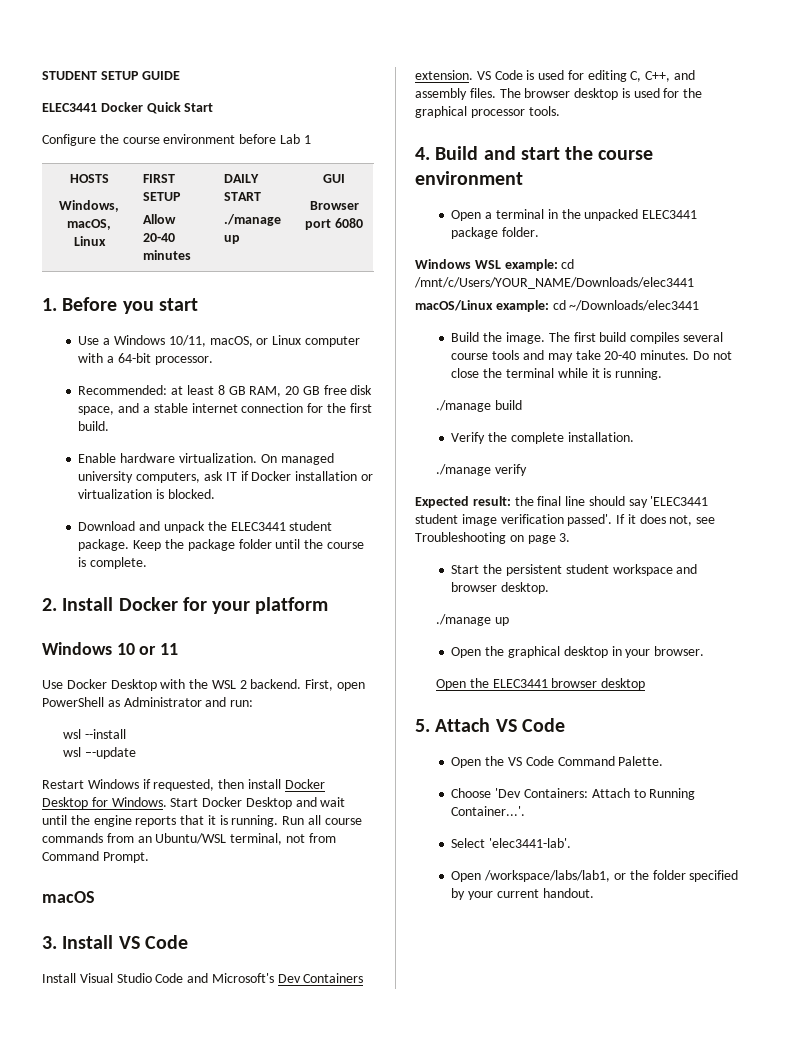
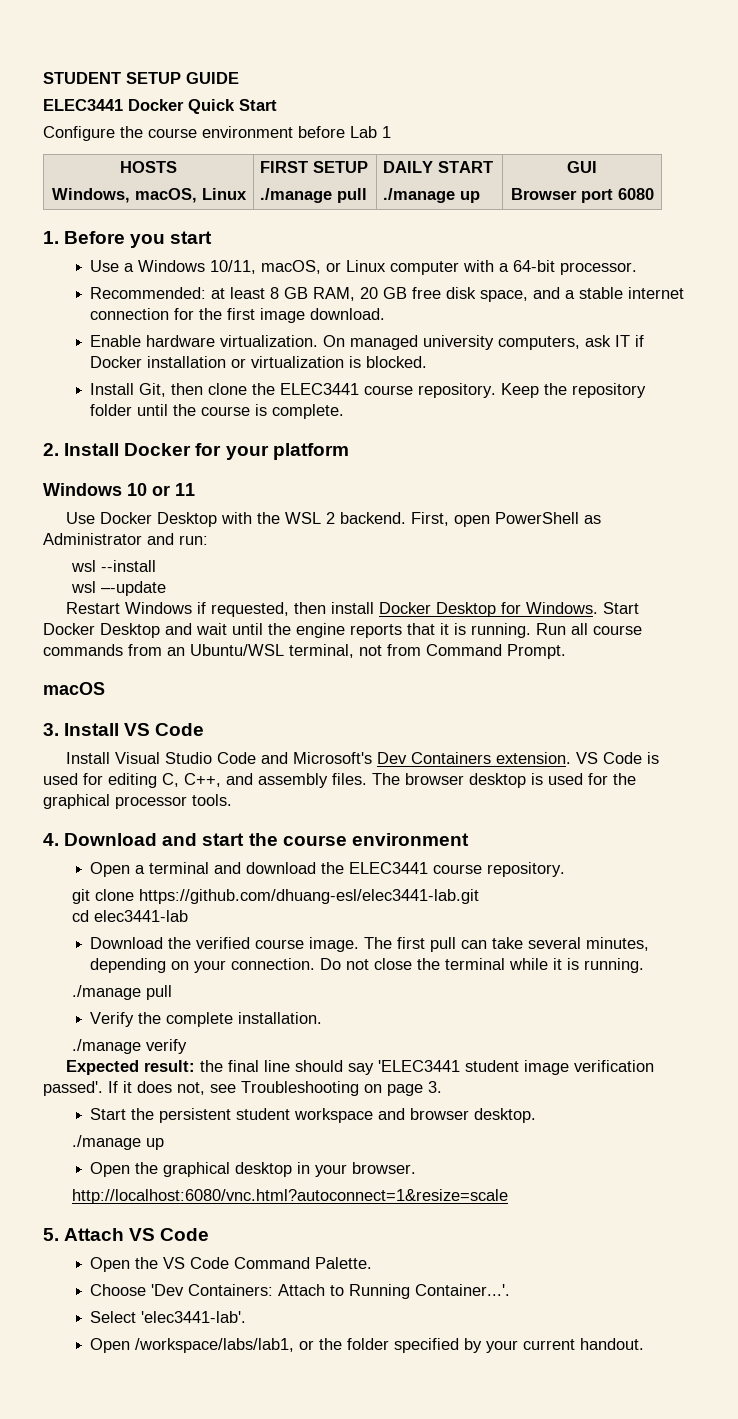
  HOSTS
  Windows, macOS, Linux | FIRST SETUP
- Allow 20-40 minutes | DAILY START
+ ./manage pull | DAILY START
- Recommended: at least 8 GB RAM, 20 GB free disk space, and a stable internet connection for the first build.
+ Recommended: at least 8 GB RAM, 20 GB free disk space, and a stable internet connection for the first image download.
- Download and unpack the ELEC3441 student package.
+ Install Git, then clone the ELEC3441 course repository.
- Keep the package folder until the course is complete.
+ Keep the repository folder until the course is complete.
- 4. Build and start the course environment
+ 4. Download and start the course environment
- Open a terminal in the unpacked ELEC3441 package folder.
- Windows WSL example: cd /mnt/c/Users/YOUR_NAME/Downloads/elec3441
- macOS/Linux example: cd ~/Downloads/elec3441
- Build the image. The first build compiles several course tools and may take 20-40 minutes.
+ Open a terminal and download the ELEC3441 course repository.
+ git clone https://github.com/dhuang-esl/elec3441-lab.git
+ cd elec3441-lab
+ Download the verified course image. The first pull can take several minutes, depending on your connection.
  Do not close the terminal while it is running.
- ./manage build
+ ./manage pull
- Open the ELEC3441 browser desktop
+ http://localhost:6080/vnc.html?autoconnect=1&resize=scale

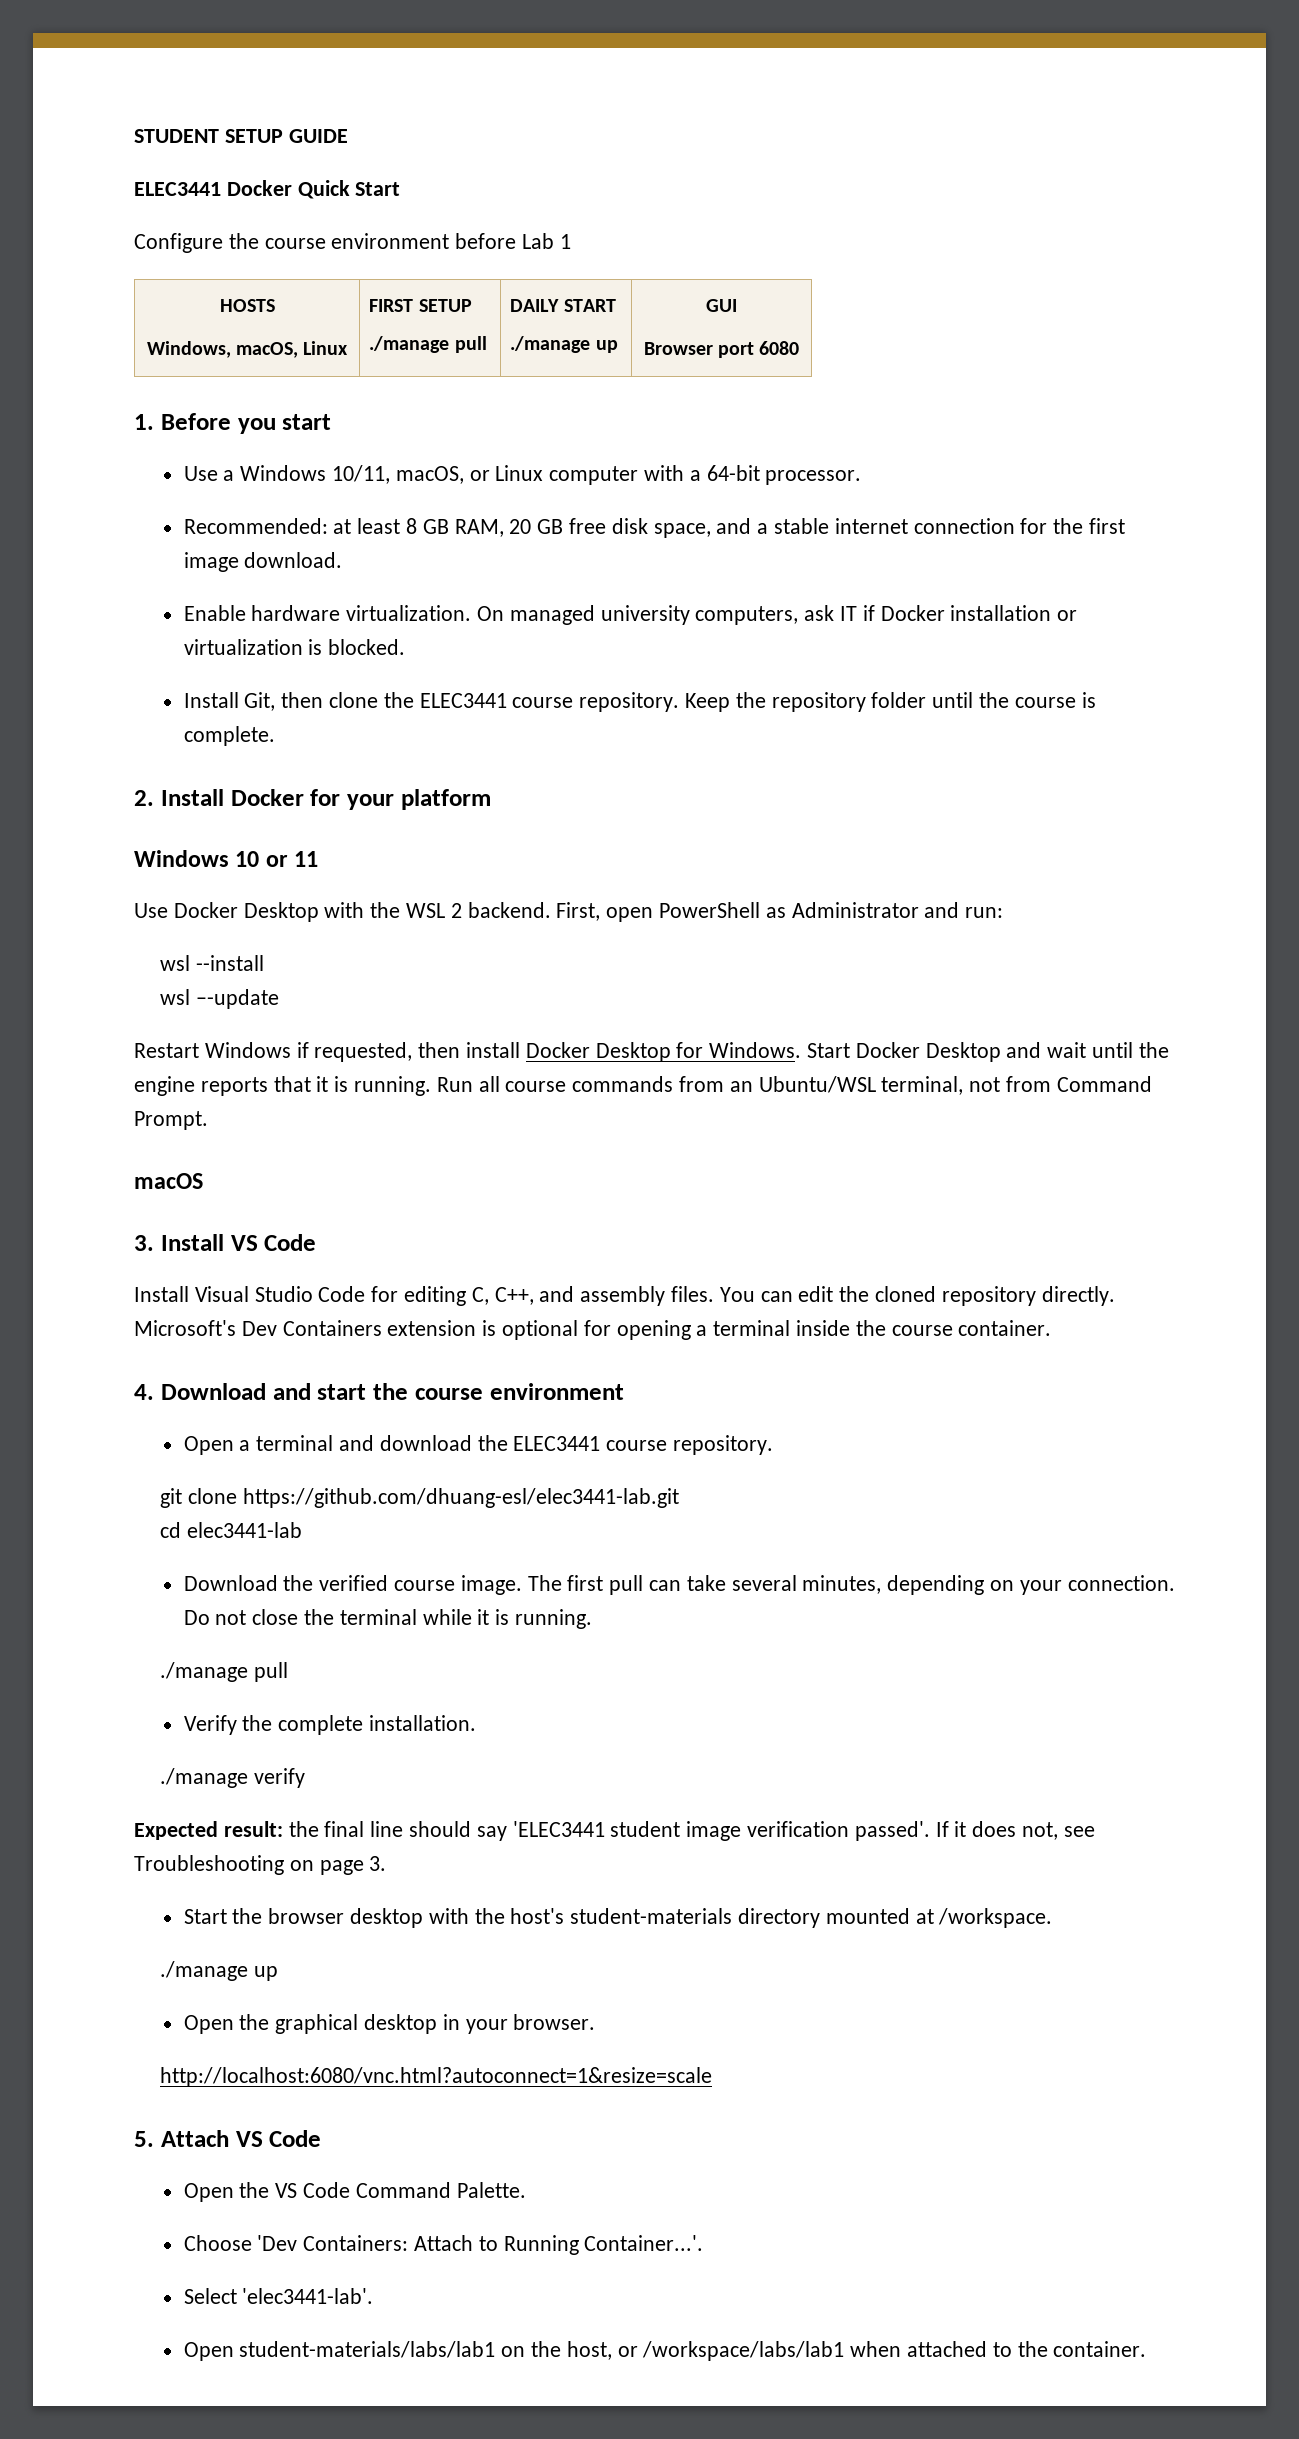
- Install Visual Studio Code and Microsoft's Dev Containers extension. VS Code is used for editing C, C++, and assembly files.
+ Install Visual Studio Code for editing C, C++, and assembly files.
- The browser desktop is used for the graphical processor tools.
+ You can edit the cloned repository directly. Microsoft's Dev Containers extension is optional for opening a terminal inside the course container.
- Start the persistent student workspace and browser desktop.
+ Start the browser desktop with the host's student-materials directory mounted at /workspace.
- Open /workspace/labs/lab1, or the folder specified by your current handout.
+ Open student-materials/labs/lab1 on the host, or /workspace/labs/lab1 when attached to the container.

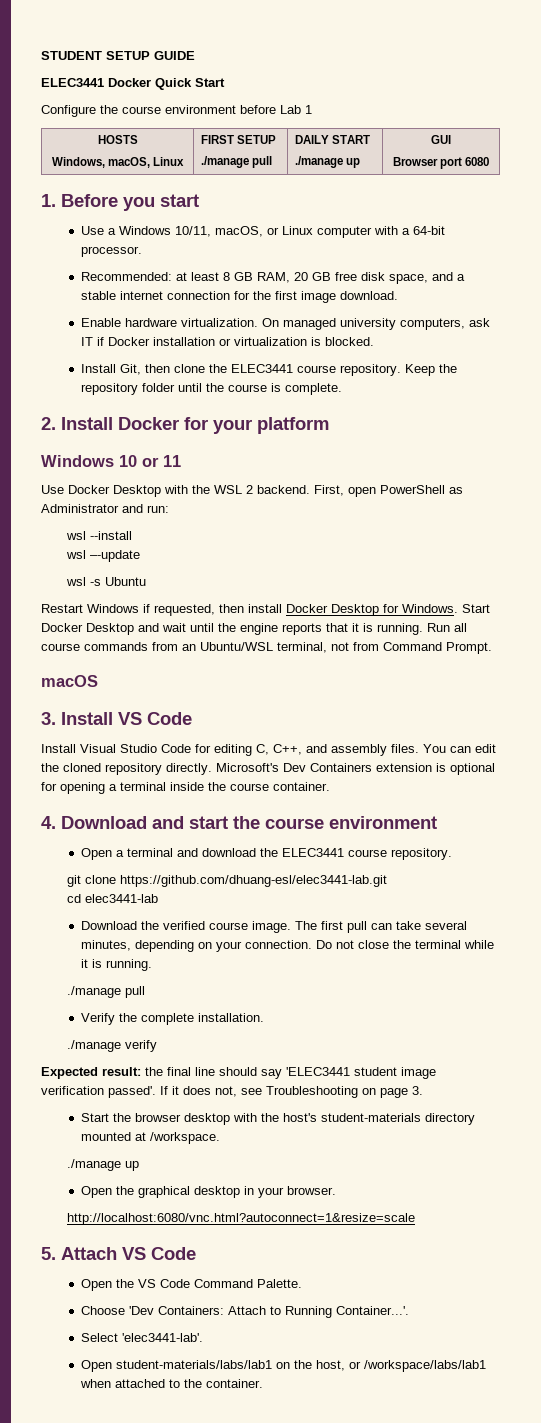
+ wsl -s Ubuntu

